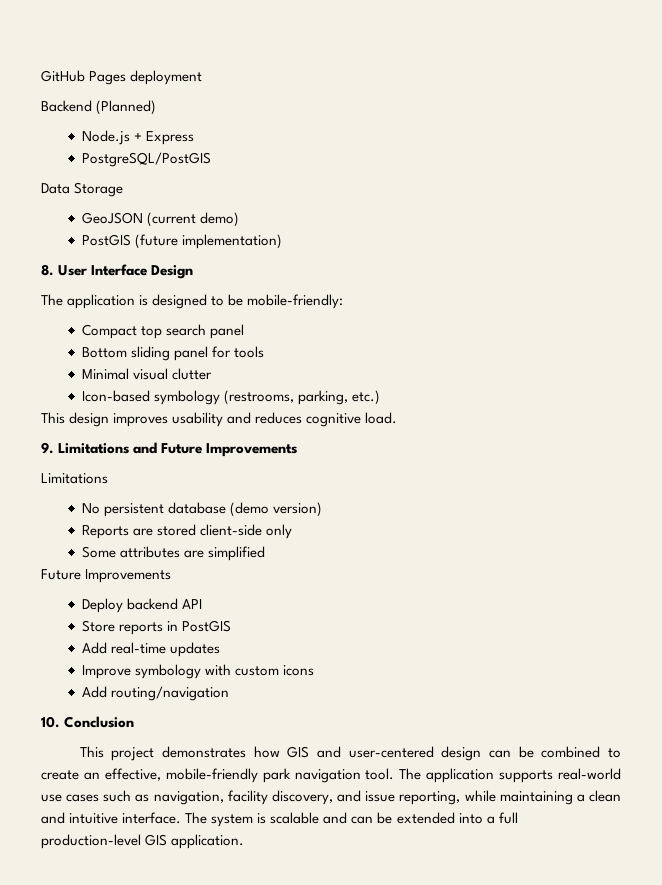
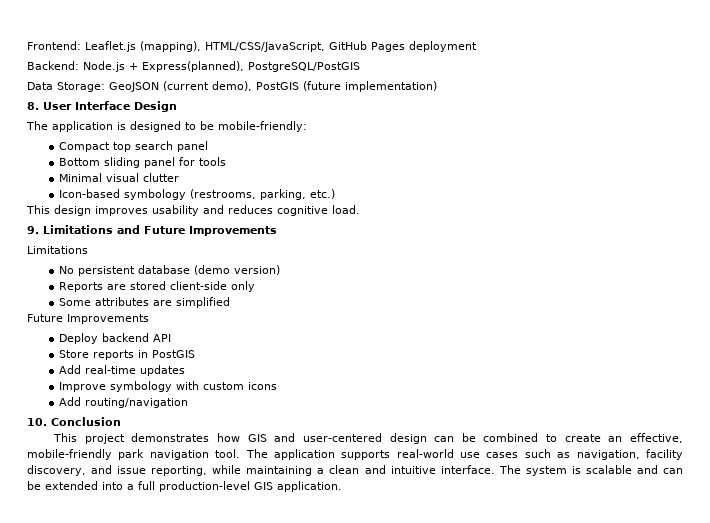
- GitHub Pages deployment
+ Frontend: Leaflet.js (mapping), HTML/CSS/JavaScript, GitHub Pages deployment
- Backend (Planned)
- Node.js + Express
- PostgreSQL/PostGIS
+ Backend: Node.js + Express(planned), PostgreSQL/PostGIS
- Data Storage
- GeoJSON (current demo)
- PostGIS (future implementation)
+ Data Storage: GeoJSON (current demo), PostGIS (future implementation)

